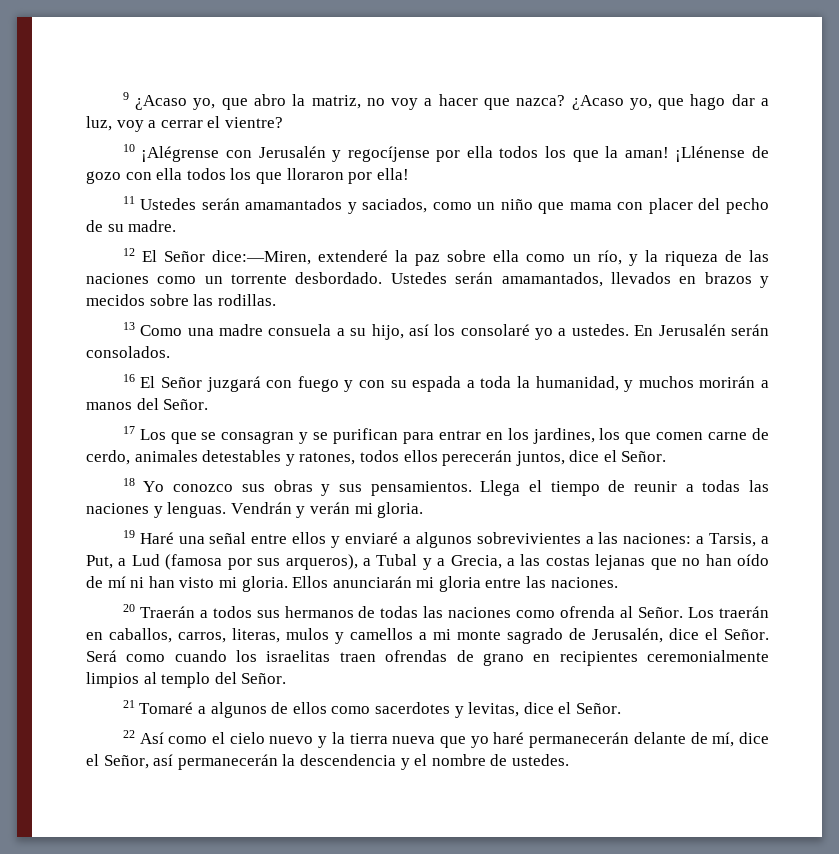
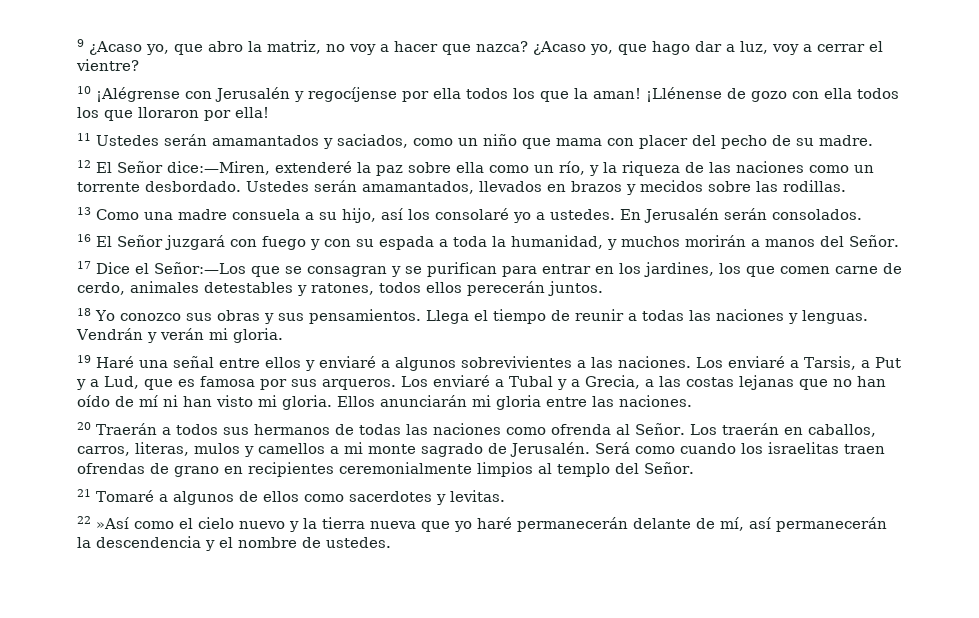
- 17 Los que se consagran y se purifican para entrar en los jardines, los que comen carne de cerdo, animales detestables y ratones, todos ellos perecerán juntos, dice el Señor.
+ 17 Dice el Señor:—Los que se consagran y se purifican para entrar en los jardines, los que comen carne de cerdo, animales detestables y ratones, todos ellos perecerán juntos.
- 19 Haré una señal entre ellos y enviaré a algunos sobrevivientes a las naciones: a Tarsis, a Put, a Lud (famosa por sus arqueros), a Tubal y a Grecia, a las costas lejanas que no han oído de mí ni han visto mi gloria.
+ 19 Haré una señal entre ellos y enviaré a algunos sobrevivientes a las naciones. Los enviaré a Tarsis, a Put y a Lud, que es famosa por sus arqueros. Los enviaré a Tubal y a Grecia, a las costas lejanas que no han oído de mí ni han visto mi gloria.
- Los traerán en caballos, carros, literas, mulos y camellos a mi monte sagrado de Jerusalén, dice el Señor.
+ Los traerán en caballos, carros, literas, mulos y camellos a mi monte sagrado de Jerusalén.
- 21 Tomaré a algunos de ellos como sacerdotes y levitas, dice el Señor.
+ 21 Tomaré a algunos de ellos como sacerdotes y levitas.
- 22 Así como el cielo nuevo y la tierra nueva que yo haré permanecerán delante de mí, dice el Señor, así permanecerán la descendencia y el nombre de ustedes.
+ 22 »Así como el cielo nuevo y la tierra nueva que yo haré permanecerán delante de mí, así permanecerán la descendencia y el nombre de ustedes.

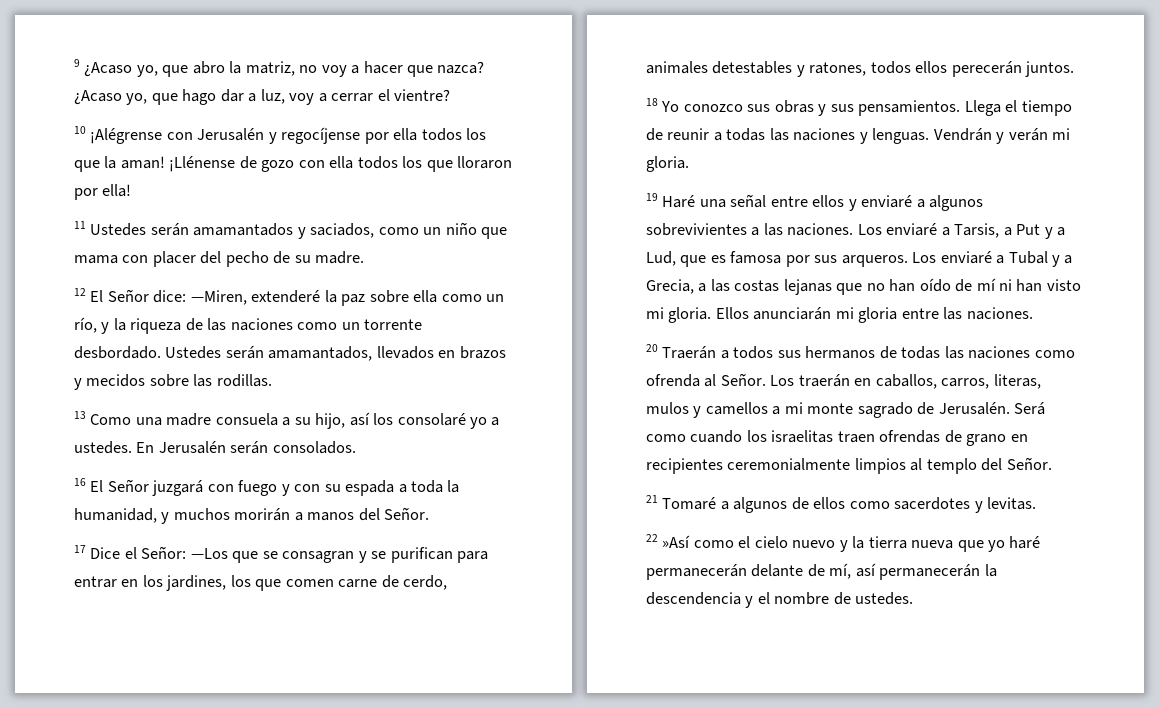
- 12 El Señor dice:—Miren, extenderé la paz sobre ella como un río, y la riqueza de las naciones como un torrente desbordado.
+ 12 El Señor dice: —Miren, extenderé la paz sobre ella como un río, y la riqueza de las naciones como un torrente desbordado.
- 17 Dice el Señor:—Los que se consagran y se purifican para entrar en los jardines, los que comen carne de cerdo, animales detestables y ratones, todos ellos perecerán juntos.
+ 17 Dice el Señor: —Los que se consagran y se purifican para entrar en los jardines, los que comen carne de cerdo, animales detestables y ratones, todos ellos perecerán juntos.

